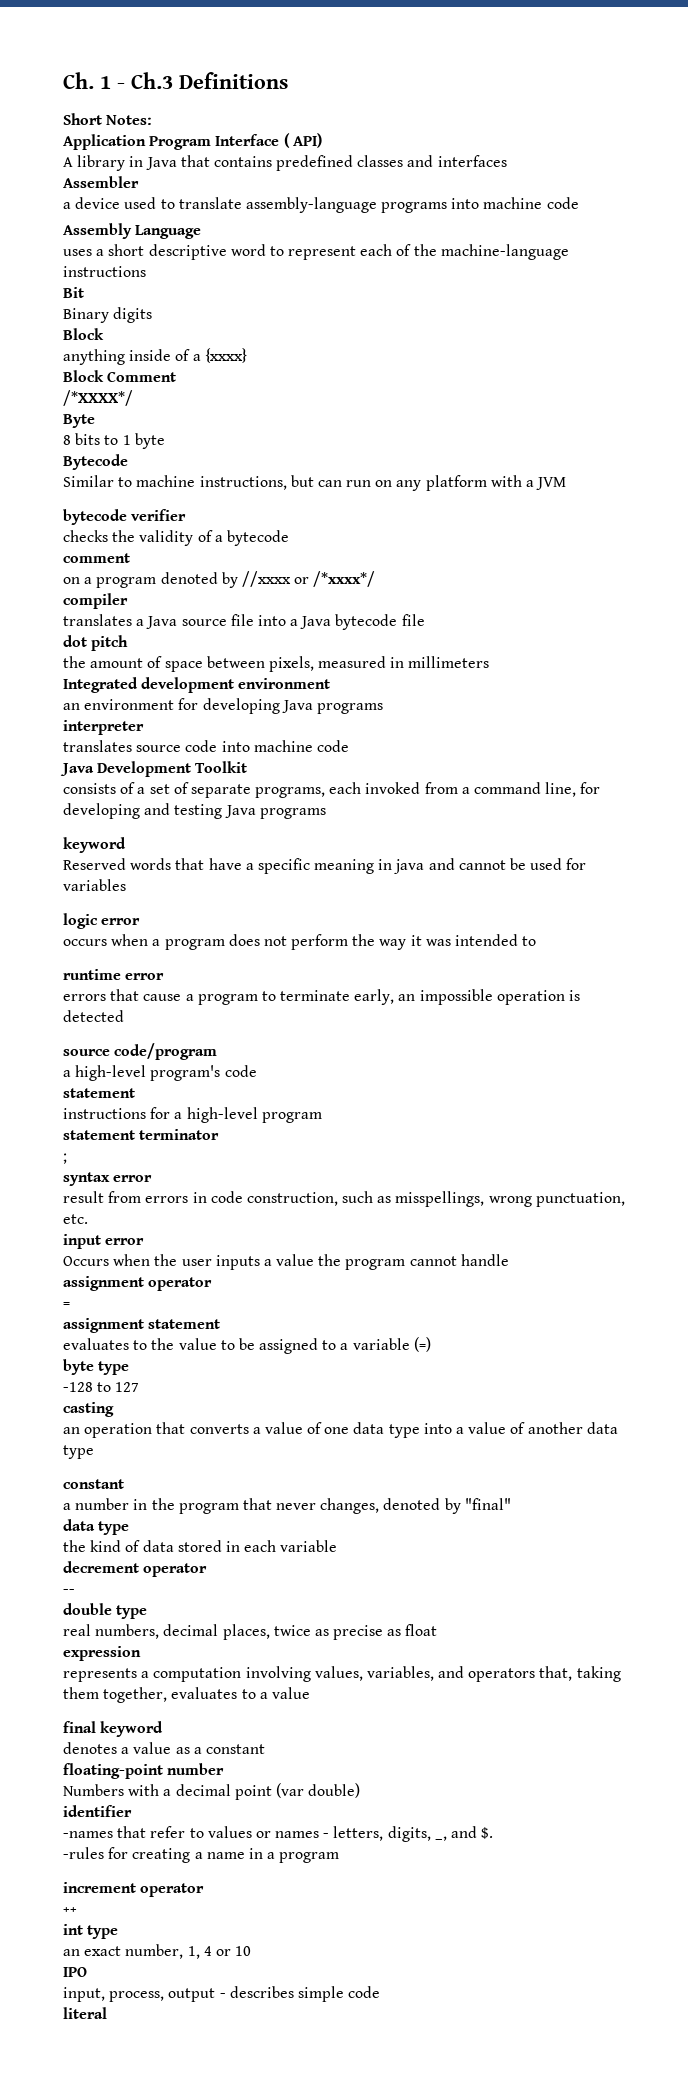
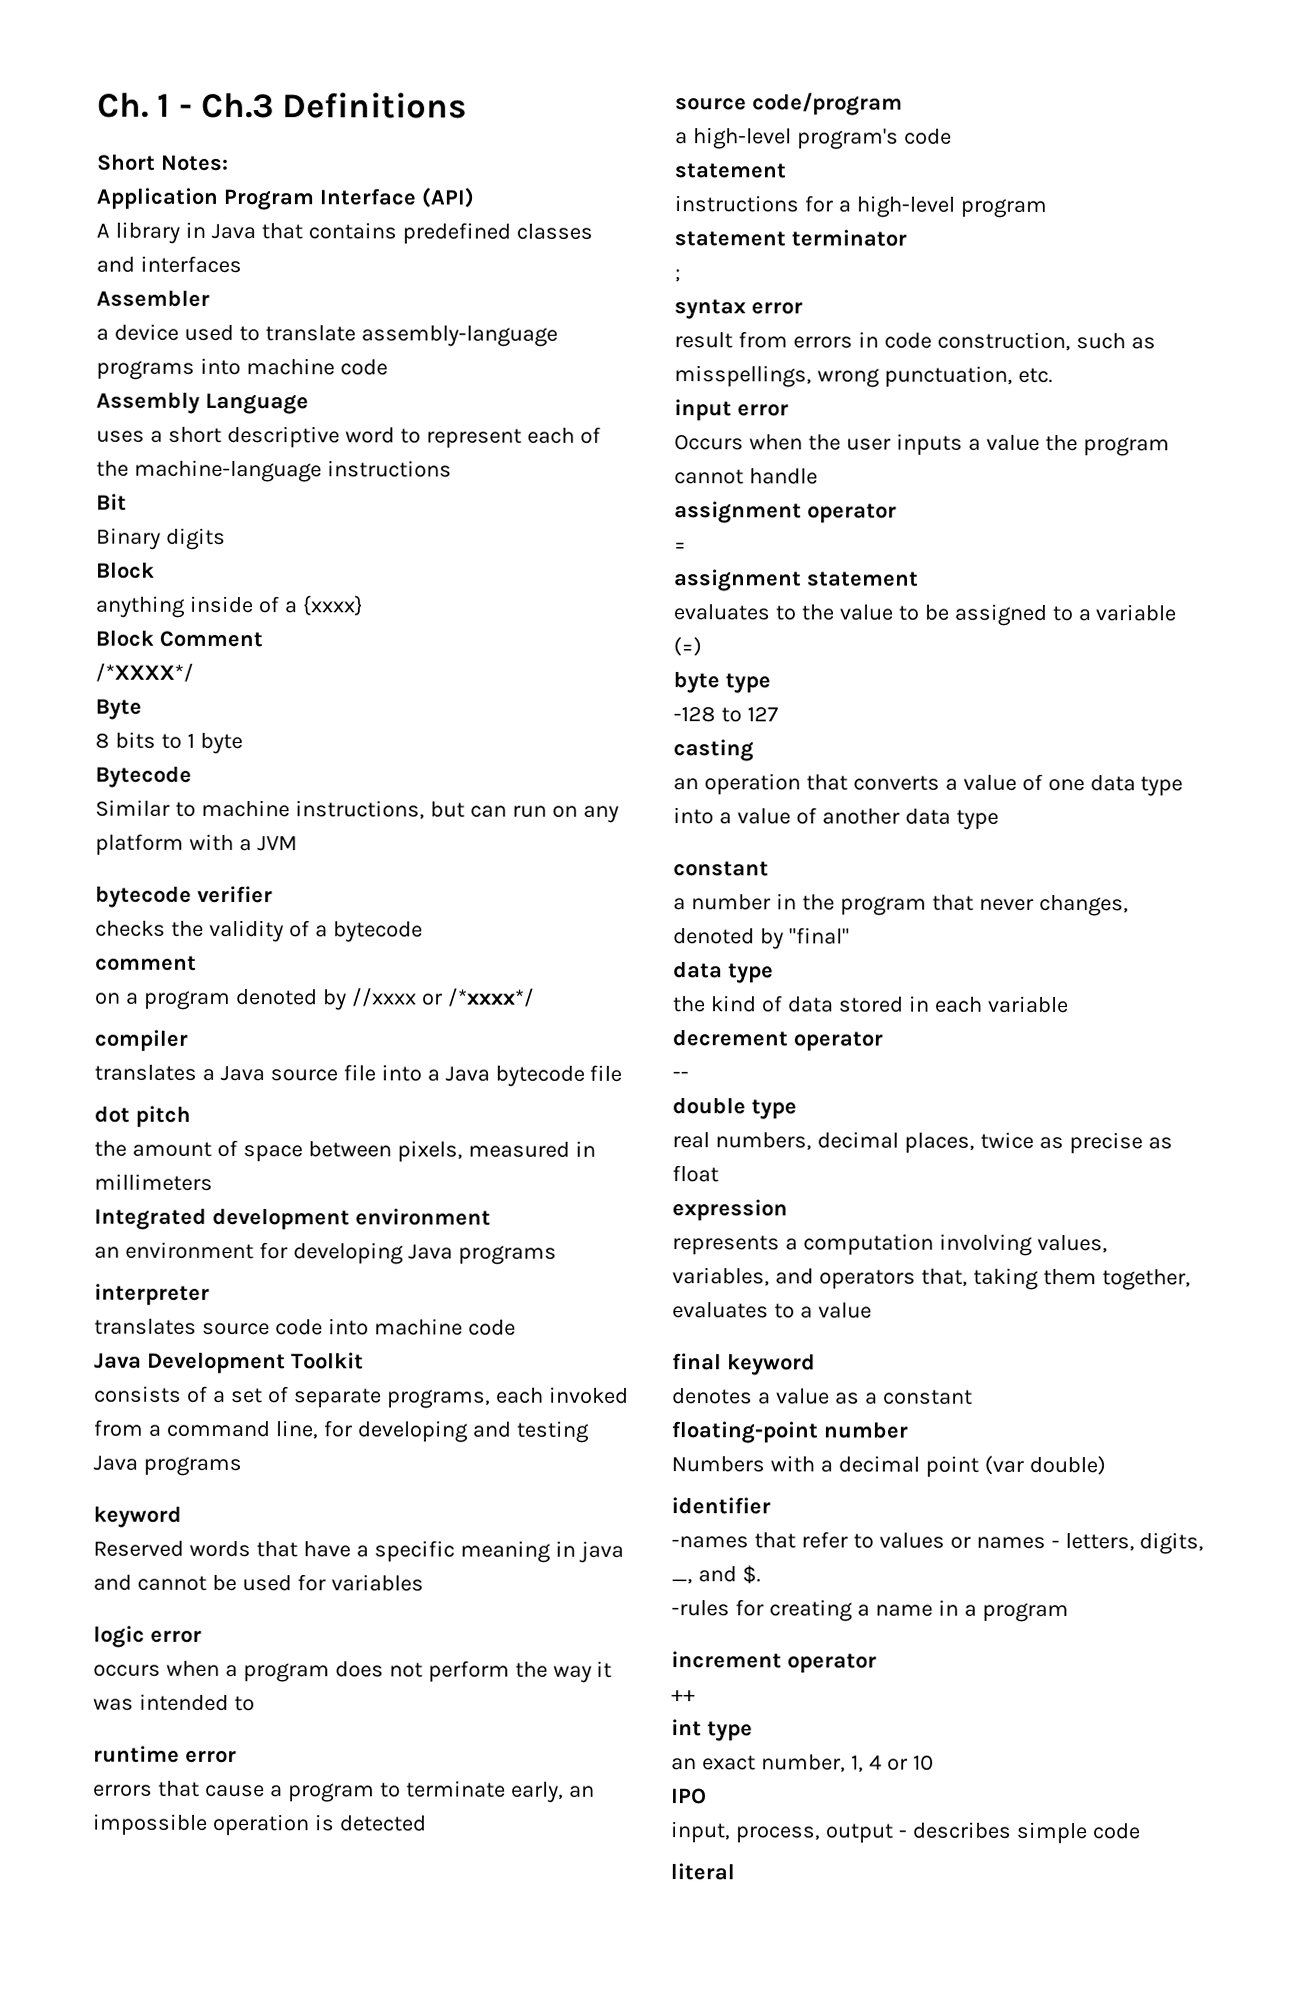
- Application Program Interface ( API)
+ Application Program Interface (API)

